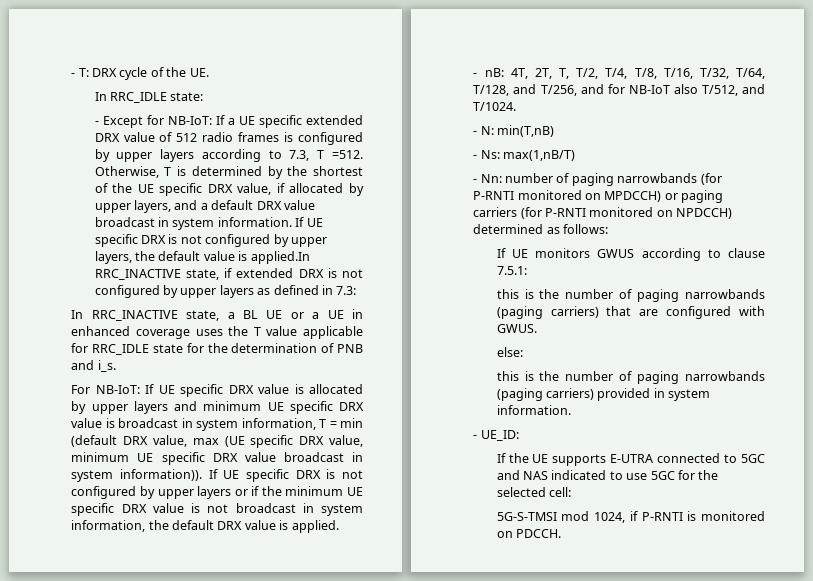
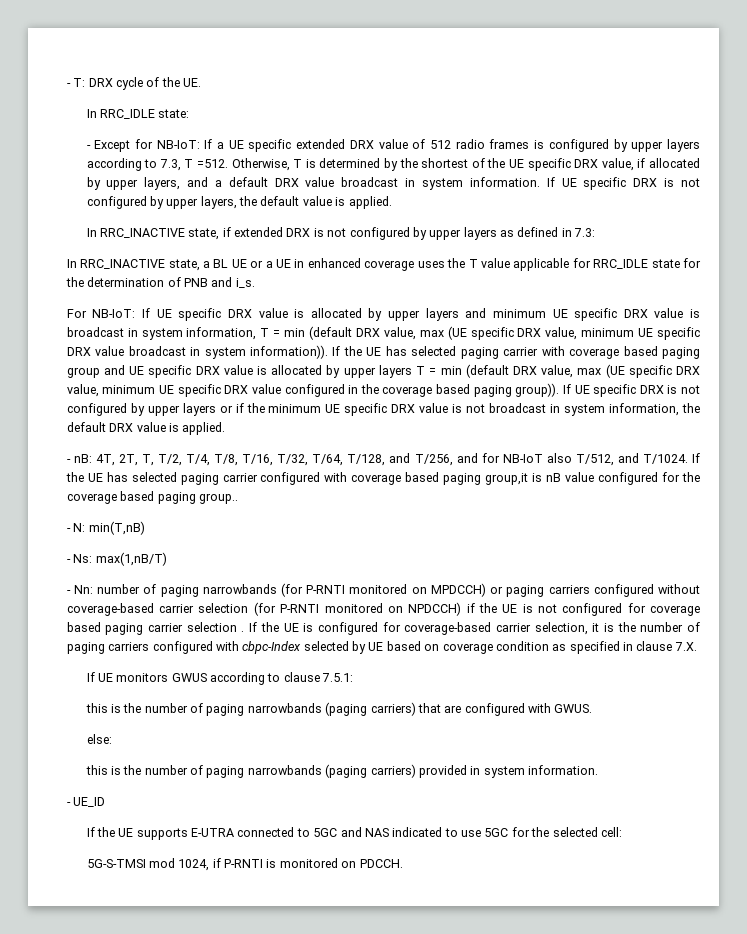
- If UE specific DRX is not configured by upper layers, the default value is applied.In RRC_INACTIVE state, if extended DRX is not configured by upper layers as defined in 7.3:
+ If UE specific DRX is not configured by upper layers, the default value is applied.
+ In RRC_INACTIVE state, if extended DRX is not configured by upper layers as defined in 7.3:
- If UE specific DRX is not configured by upper layers or if the minimum UE specific DRX value is not broadcast in system information, the default DRX value is applied.
+ If the UE has selected paging carrier with coverage based paging group and UE specific DRX value is allocated by upper layers T = min (default DRX value, max (UE specific DRX value, minimum UE specific DRX value configured in the coverage based paging group)). If UE specific DRX is not configured by upper layers or if the minimum UE specific DRX value is not broadcast in system information, the default DRX value is applied.
+ If the UE has selected paging carrier configured with coverage based paging group,it is nB value configured for the coverage based paging group..
- - Nn: number of paging narrowbands (for P-RNTI monitored on MPDCCH) or paging carriers (for P-RNTI monitored on NPDCCH) determined as follows:
+ - Nn: number of paging narrowbands (for P-RNTI monitored on MPDCCH) or paging carriers configured without coverage-based carrier selection (for P-RNTI monitored on NPDCCH) if the UE is not configured for coverage based paging carrier selection . If the UE is configured for coverage-based carrier selection, it is the number of paging carriers configured with cbpc-Index selected by UE based on coverage condition as specified in clause 7.X.
- - UE_ID:
+ - UE_ID

